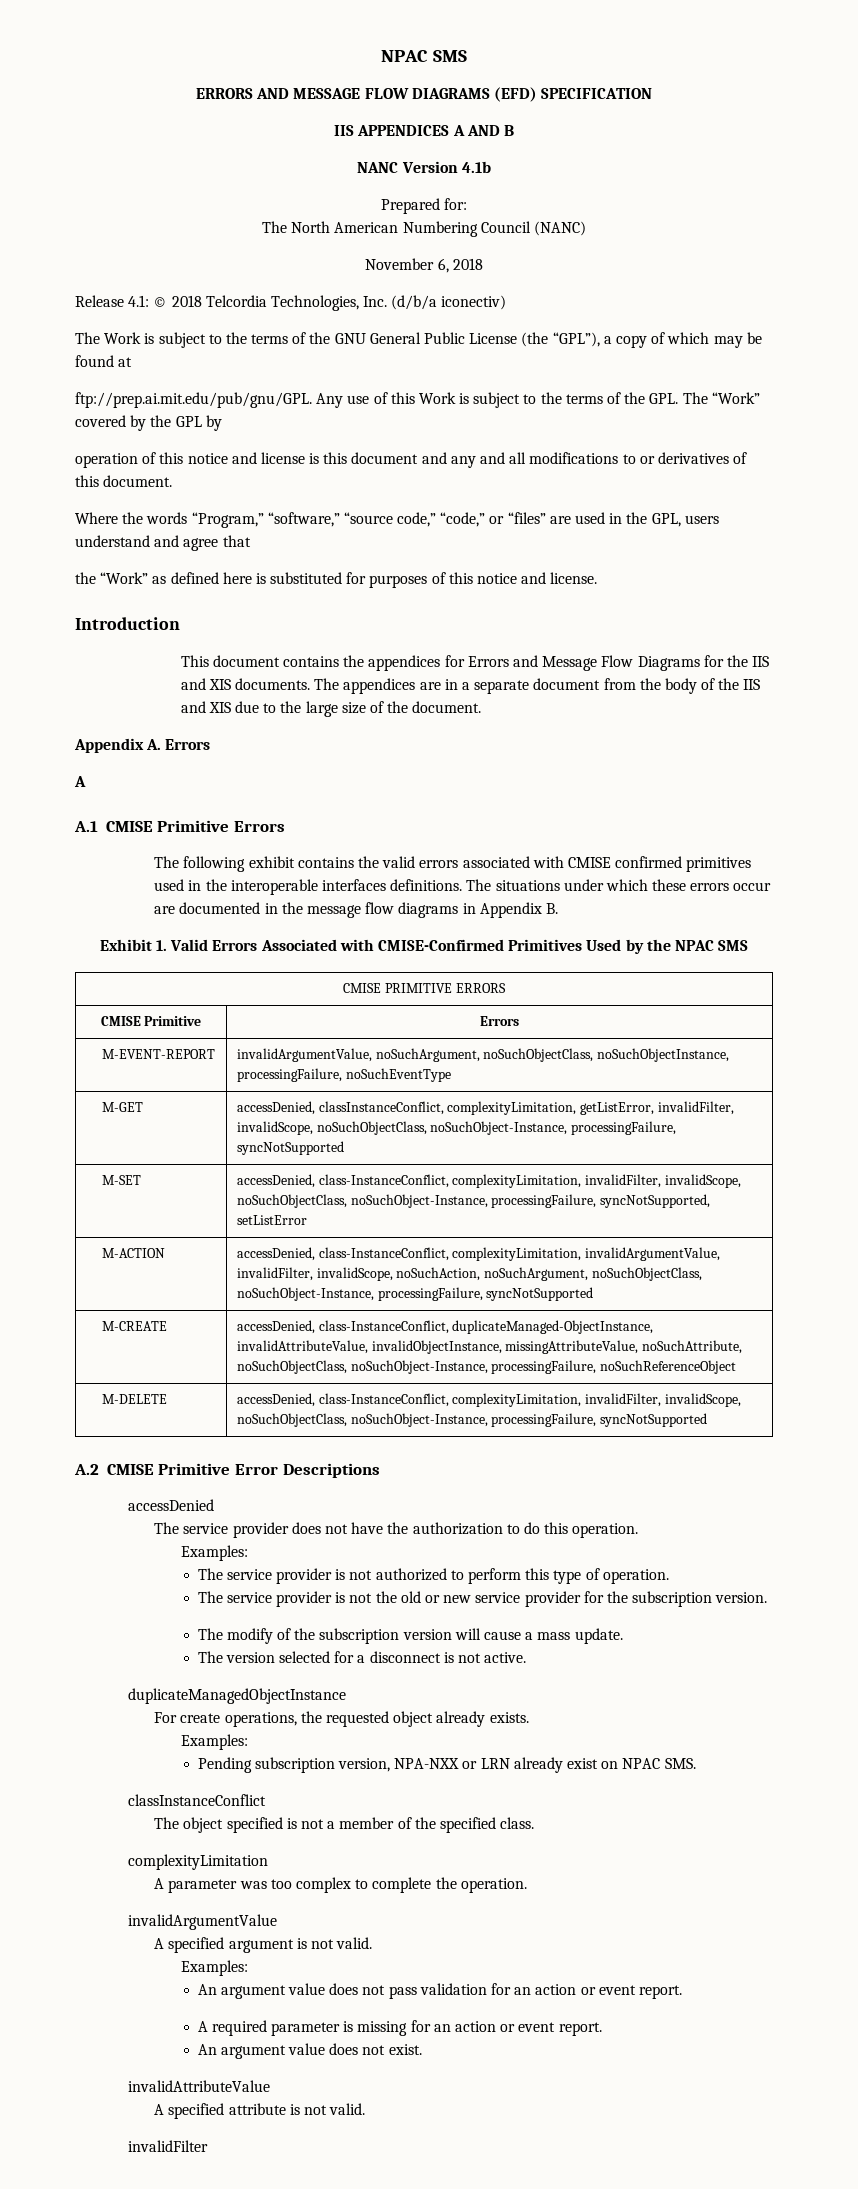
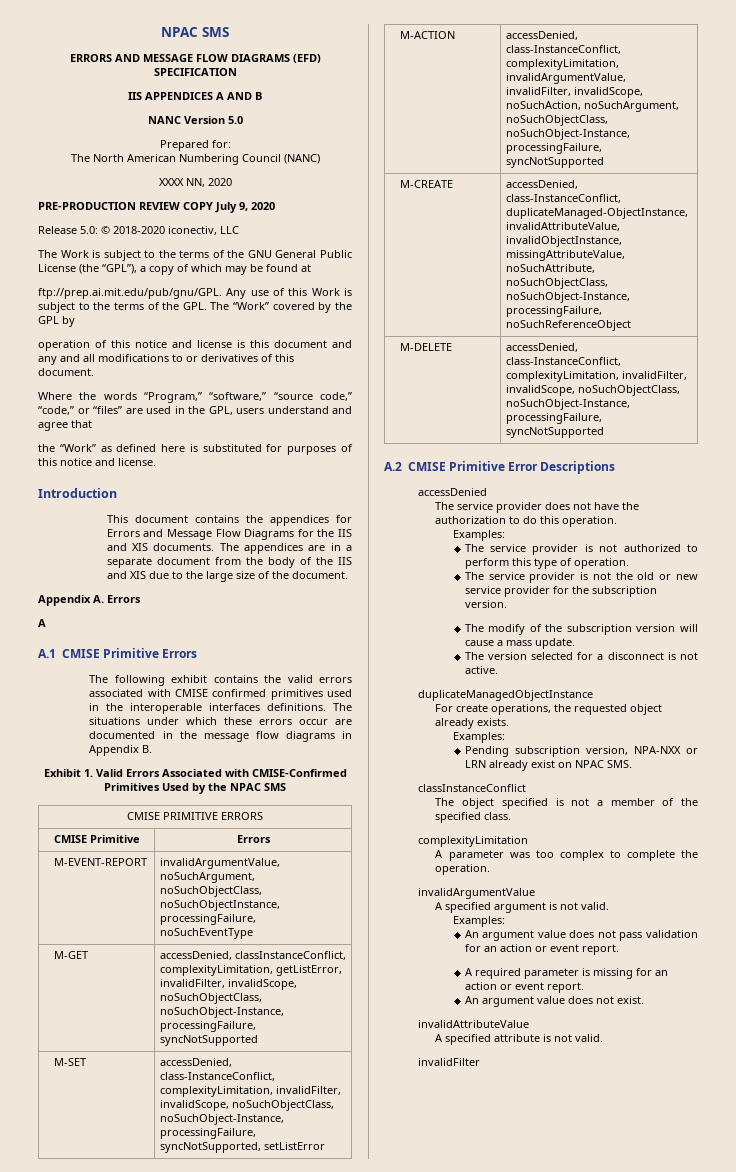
- NANC Version 4.1b
+ NANC Version 5.0
- November 6, 2018
- Release 4.1: © 2018 Telcordia Technologies, Inc. (d/b/a iconectiv)
+ XXXX NN, 2020
+ PRE-PRODUCTION REVIEW COPY July 9, 2020
+ Release 5.0: © 2018-2020 iconectiv, LLC

